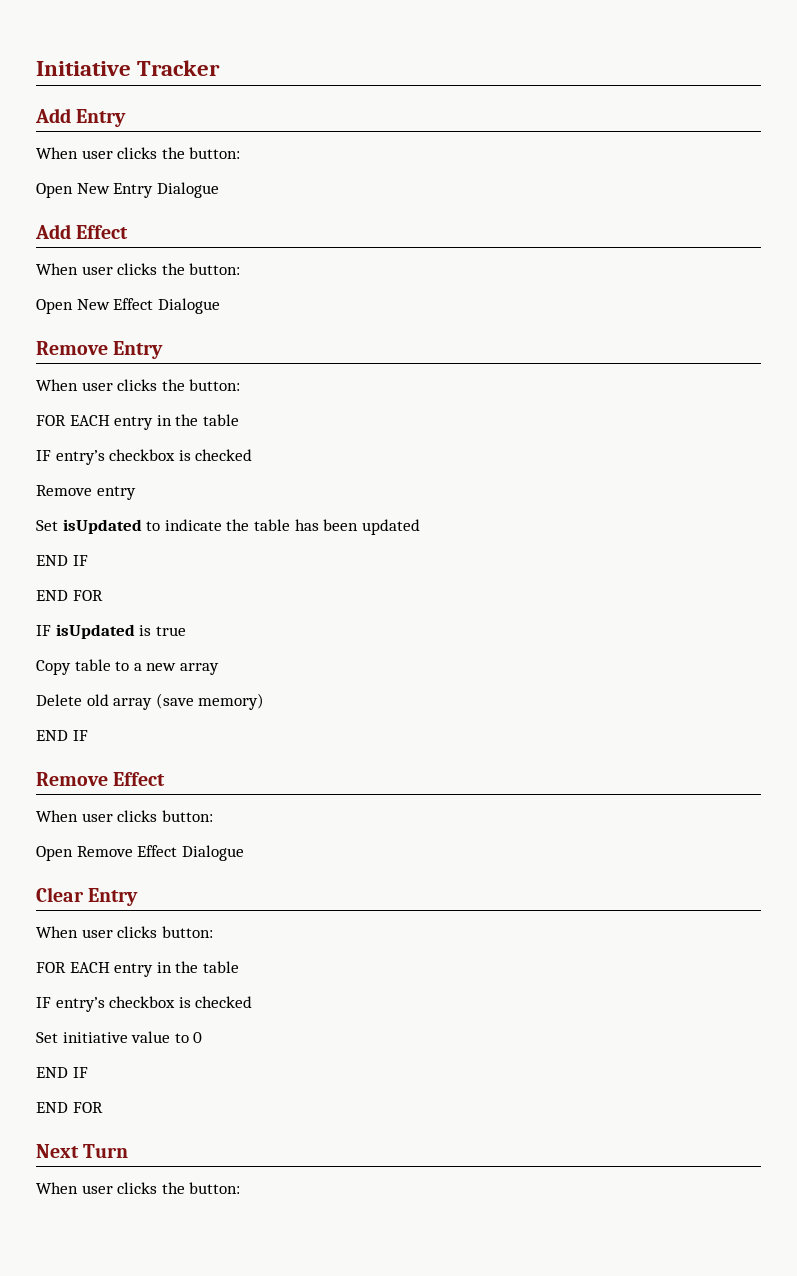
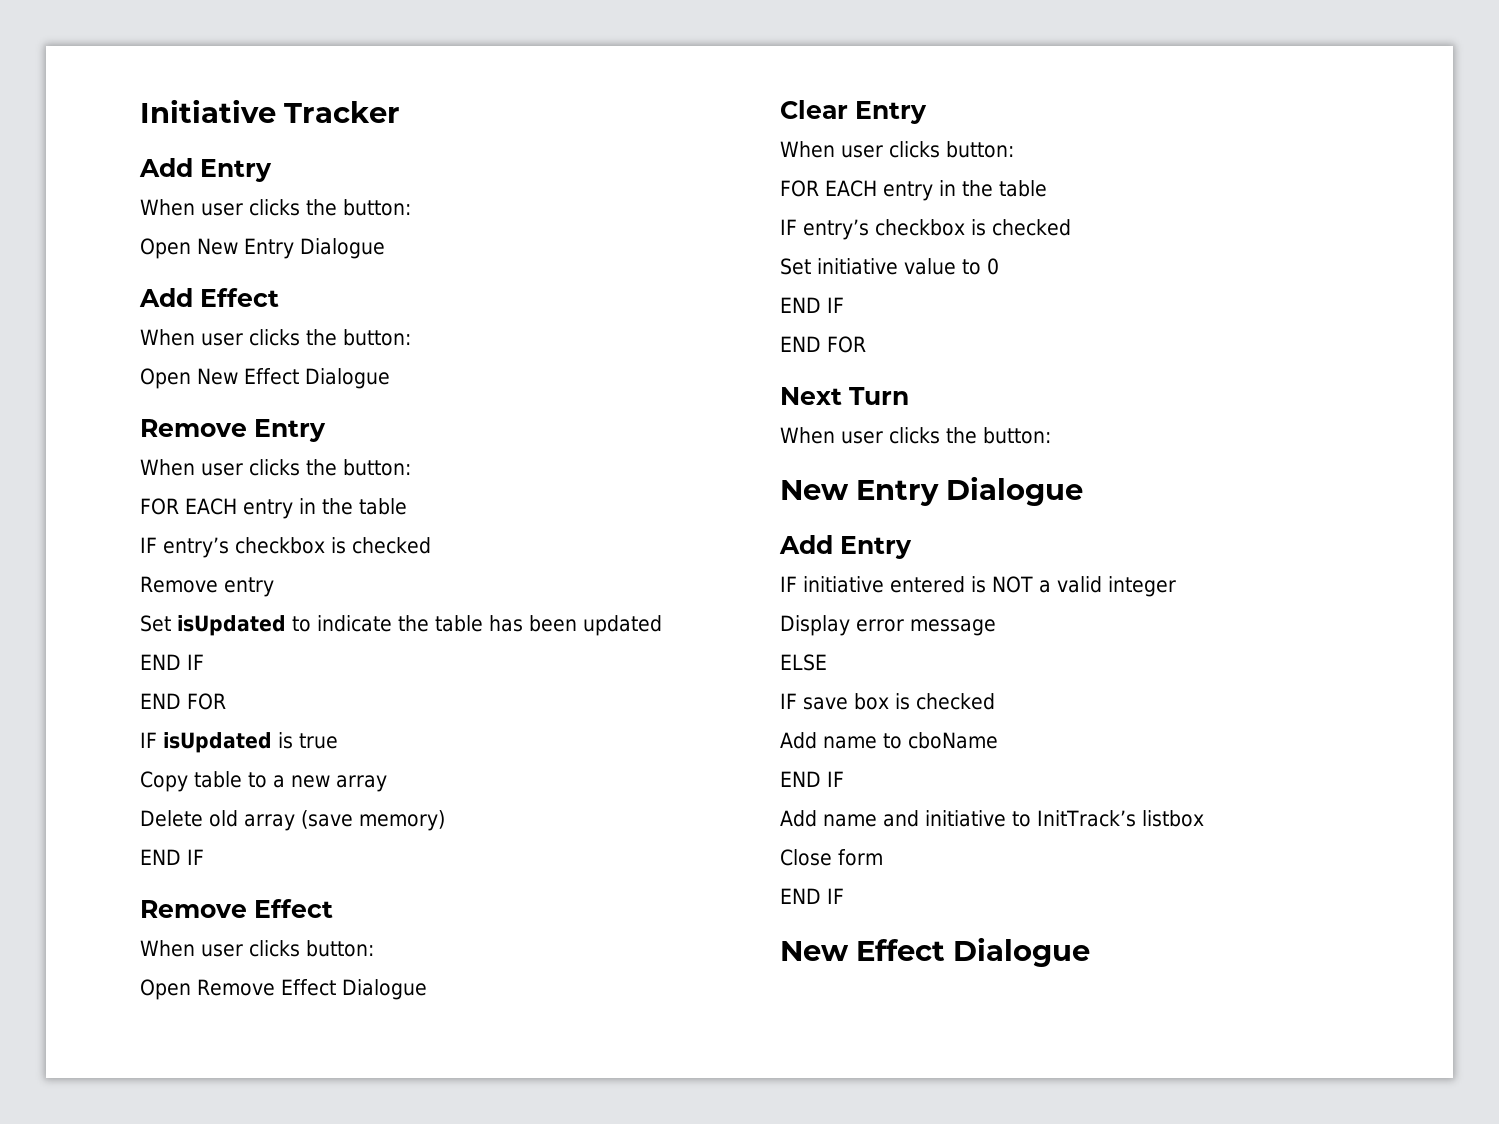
  Next Turn
  When user clicks the button:
+ New Entry Dialogue
+ Add Entry
+ IF initiative entered is NOT a valid integer
+ Display error message
+ ELSE
+ IF save box is checked
+ Add name to cboName
+ END IF
+ Add name and initiative to InitTrack’s listbox
+ Close form
+ END IF
+ New Effect Dialogue

